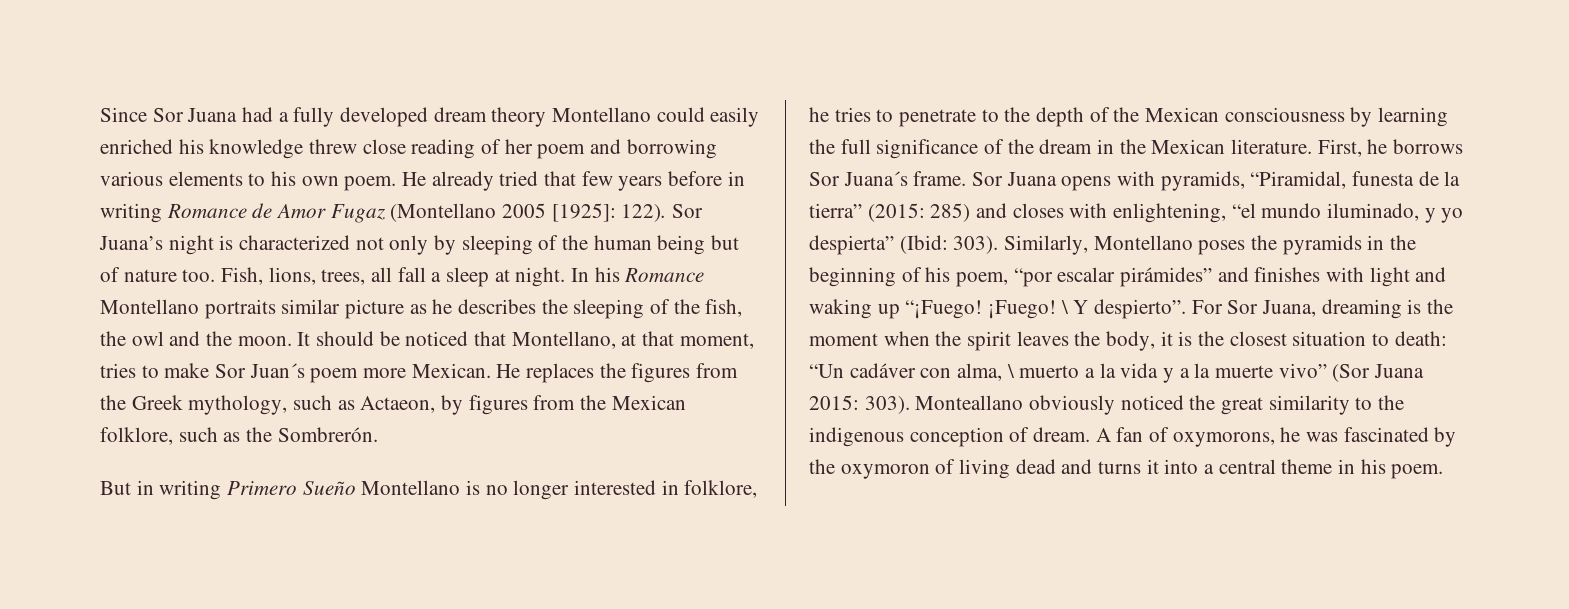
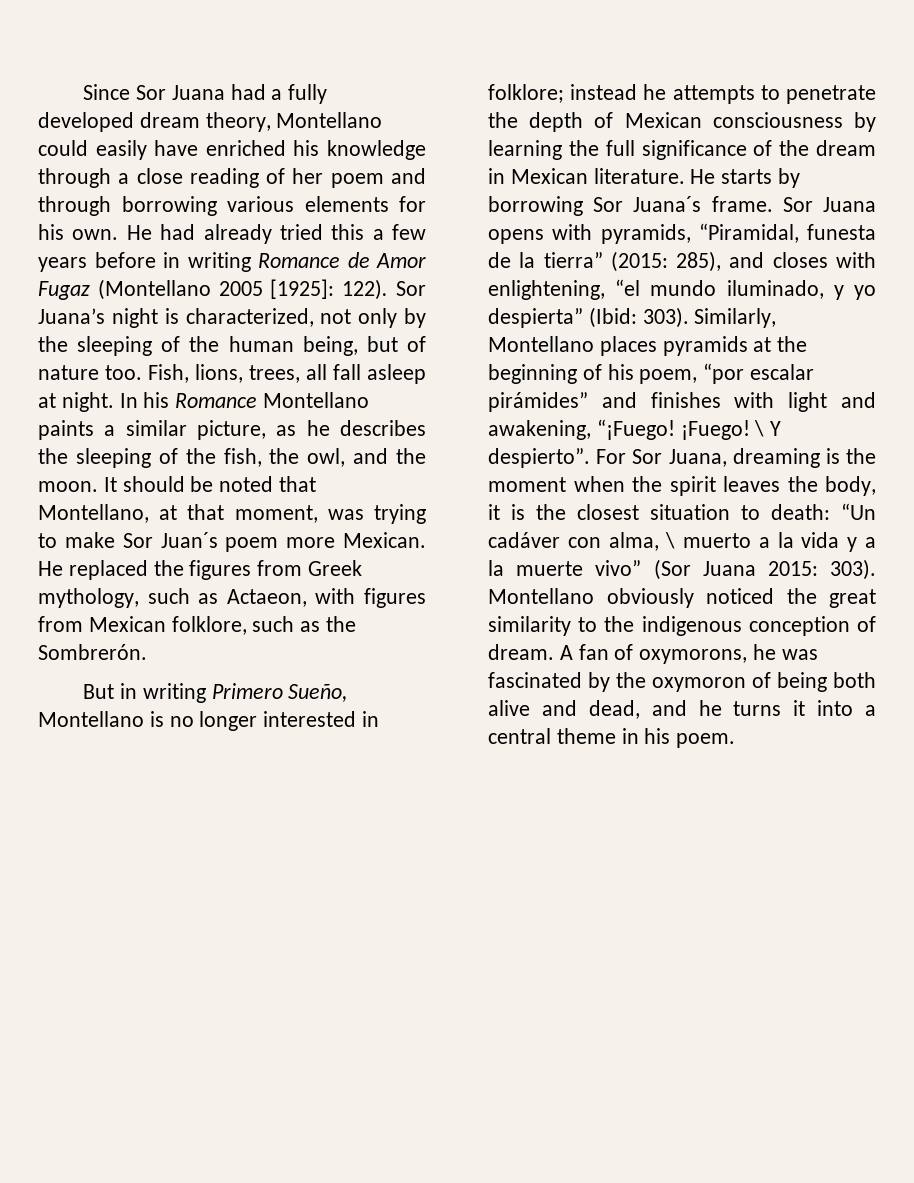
- Since Sor Juana had a fully developed dream theory Montellano could easily enriched his knowledge threw close reading of her poem and borrowing various elements to his own poem. He already tried that few years before in writing Romance de Amor Fugaz (Montellano 2005 [1925]: 122).
+ Since Sor Juana had a fully developed dream theory, Montellano could easily have enriched his knowledge through a close reading of her poem and through borrowing various elements for his own. He had already tried this a few years before in writing Romance de Amor Fugaz (Montellano 2005 [1925]: 122).
- Sor Juana’s night is characterized not only by sleeping of the human being but of nature too.
+ Sor Juana’s night is characterized, not only by the sleeping of the human being, but of nature too.
- Fish, lions, trees, all fall a sleep at night.
+ Fish, lions, trees, all fall asleep at night.
- In his Romance Montellano portraits similar picture as he describes the sleeping of the fish, the owl and the moon.
+ In his Romance Montellano paints a similar picture, as he describes the sleeping of the fish, the owl, and the moon.
- It should be noticed that Montellano, at that moment, tries to make Sor Juan´s poem more Mexican.
+ It should be noted that Montellano, at that moment, was trying to make Sor Juan´s poem more Mexican.
- He replaces the figures from the Greek mythology, such as Actaeon, by figures from the Mexican folklore, such as the Sombrerón.
+ He replaced the figures from Greek mythology, such as Actaeon, with figures from Mexican folklore, such as the Sombrerón.
- But in writing Primero Sueño Montellano is no longer interested in folklore, he tries to penetrate to the depth of the Mexican consciousness by learning the full significance of the dream in the Mexican literature.
+ But in writing Primero Sueño, Montellano is no longer interested in folklore; instead he attempts to penetrate the depth of Mexican consciousness by learning the full significance of the dream in Mexican literature.
- First, he borrows Sor Juana´s frame.
+ He starts by borrowing Sor Juana´s frame.
- Sor Juana opens with pyramids, “Piramidal, funesta de la tierra” (2015: 285) and closes with enlightening, “el mundo iluminado, y yo despierta” (Ibid: 303).
+ Sor Juana opens with pyramids, “Piramidal, funesta de la tierra” (2015: 285), and closes with enlightening, “el mundo iluminado, y yo despierta” (Ibid: 303).
- Similarly, Montellano poses the pyramids in the beginning of his poem, “por escalar pirámides” and finishes with light and waking up “¡Fuego!
+ Similarly, Montellano places pyramids at the beginning of his poem, “por escalar pirámides” and finishes with light and awakening, “¡Fuego!
- Monteallano obviously noticed the great similarity to the indigenous conception of dream.
+ Montellano obviously noticed the great similarity to the indigenous conception of dream.
- A fan of oxymorons, he was fascinated by the oxymoron of living dead and turns it into a central theme in his poem.
+ A fan of oxymorons, he was fascinated by the oxymoron of being both alive and dead, and he turns it into a central theme in his poem.

